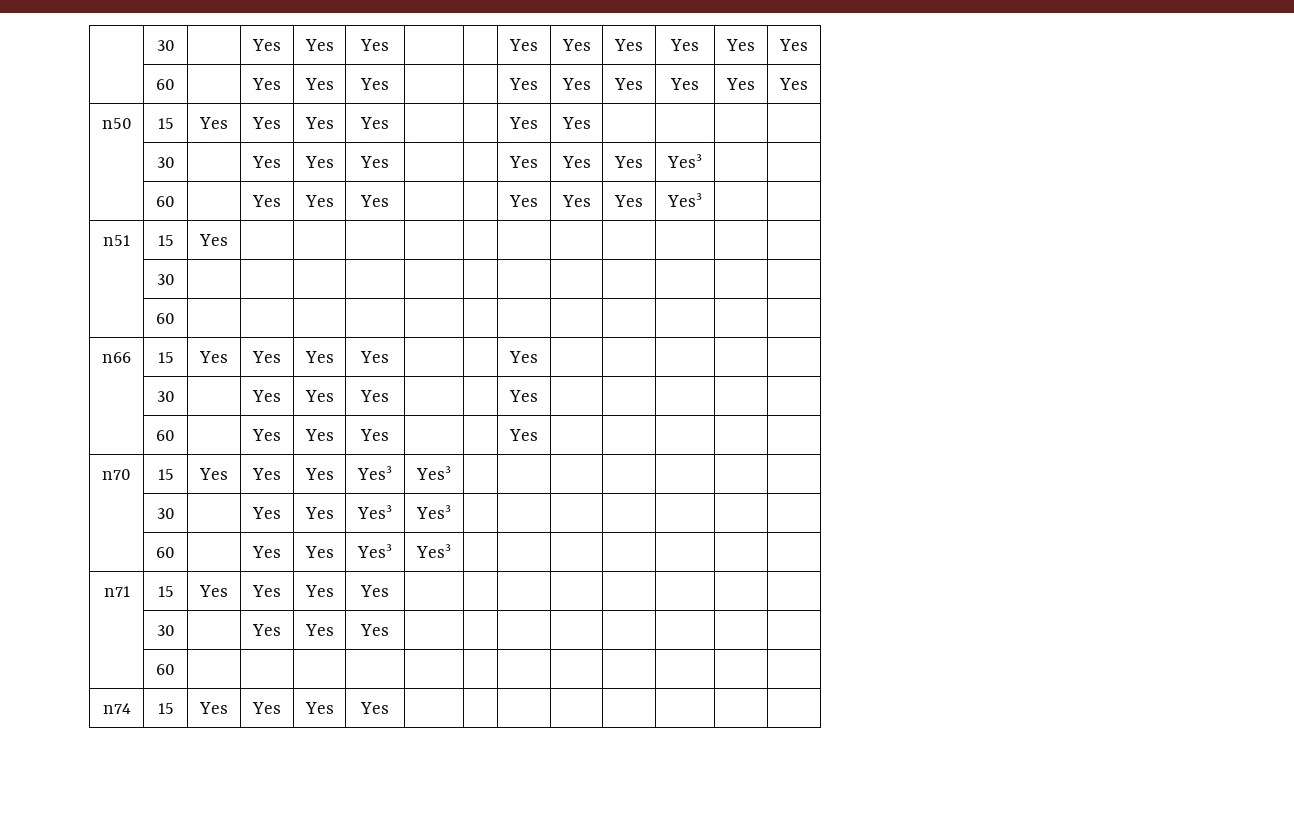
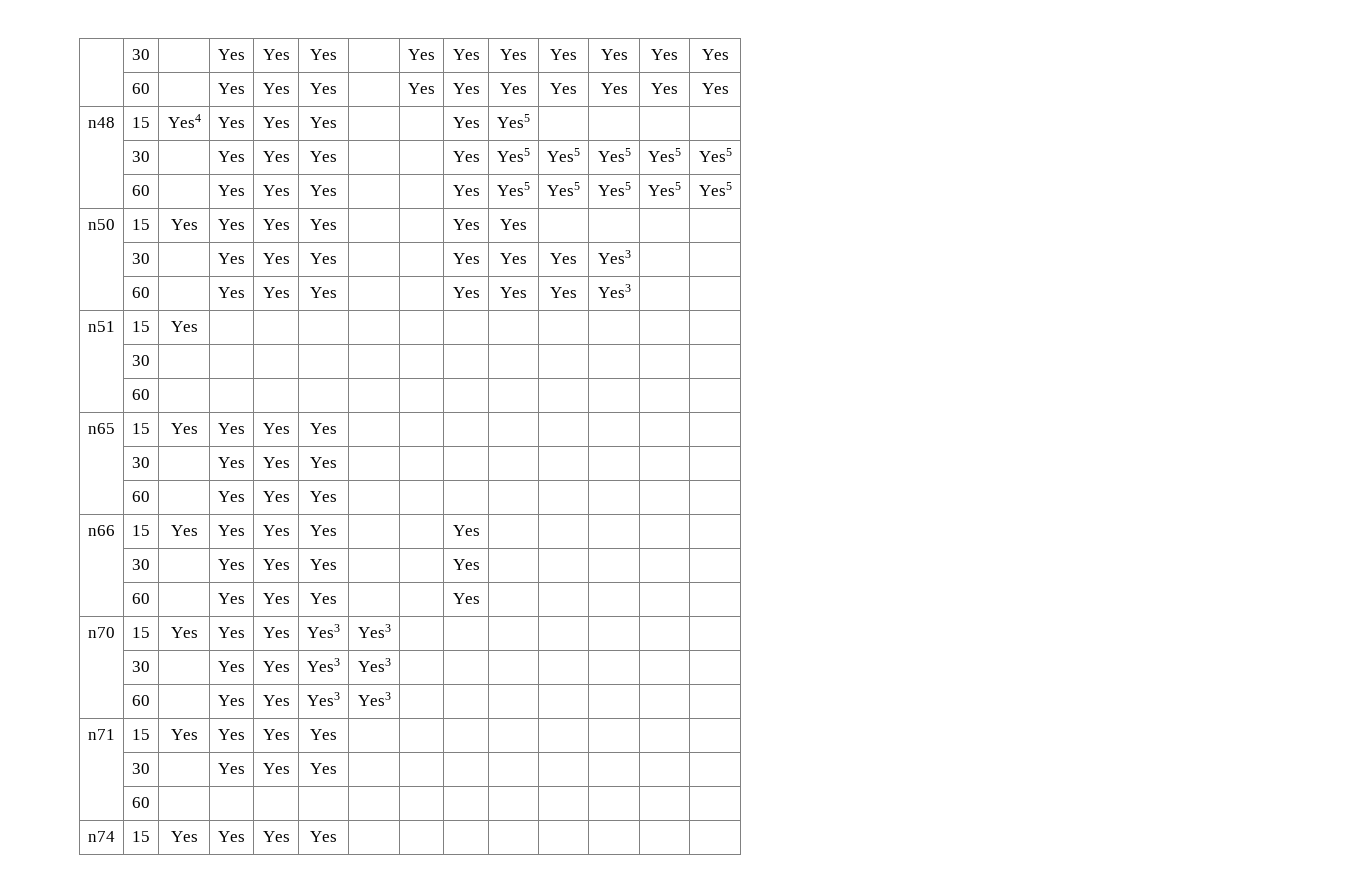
- | 30 | | Yes | Yes | Yes | | | Yes | Yes | Yes | Yes | Yes | Yes
+ | 30 | | Yes | Yes | Yes | | Yes | Yes | Yes | Yes | Yes | Yes | Yes
- | 60 | | Yes | Yes | Yes | | | Yes | Yes | Yes | Yes | Yes | Yes
+ | 60 | | Yes | Yes | Yes | | Yes | Yes | Yes | Yes | Yes | Yes | Yes
+ n48 | 15 | Yes4 | Yes | Yes | Yes | | | Yes | Yes5 | | | |
+ | 30 | | Yes | Yes | Yes | | | Yes | Yes5 | Yes5 | Yes5 | Yes5 | Yes5
+ | 60 | | Yes | Yes | Yes | | | Yes | Yes5 | Yes5 | Yes5 | Yes5 | Yes5
+ n65 | 15 | Yes | Yes | Yes | Yes | | | | | | | |
+ | 30 | | Yes | Yes | Yes | | | | | | | |
+ | 60 | | Yes | Yes | Yes | | | | | | | |

